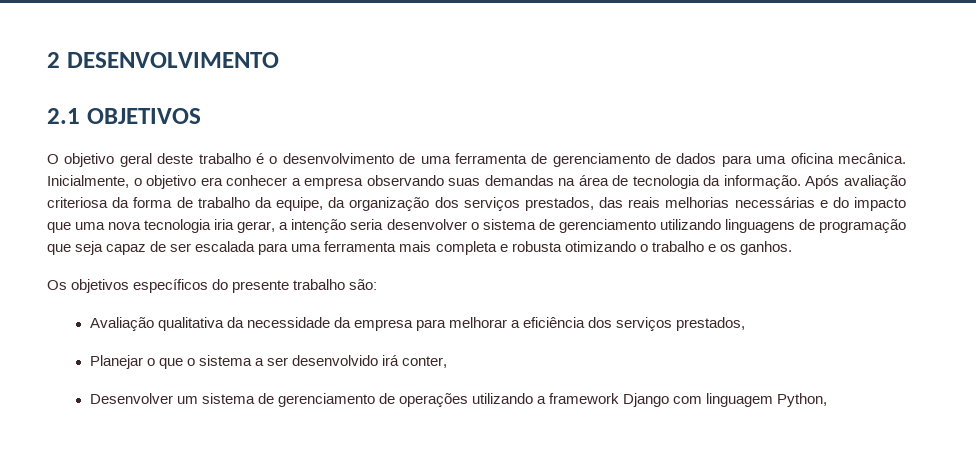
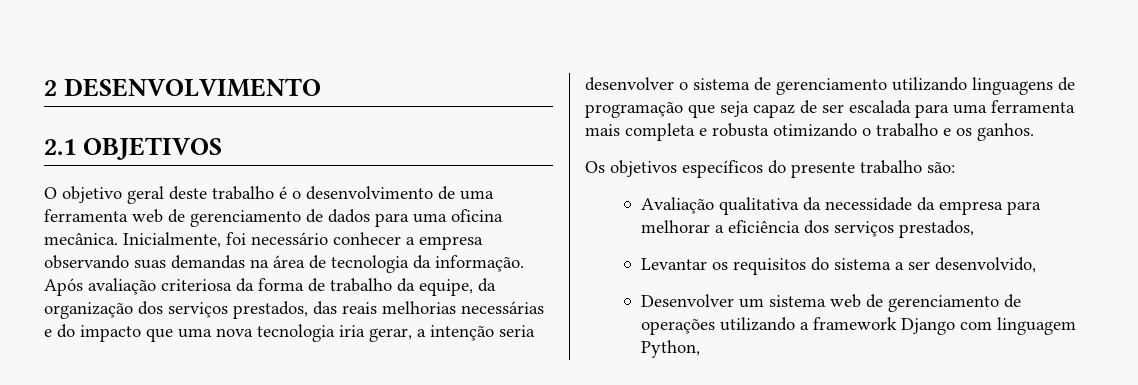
- O objetivo geral deste trabalho é o desenvolvimento de uma ferramenta de gerenciamento de dados para uma oficina mecânica.
+ O objetivo geral deste trabalho é o desenvolvimento de uma ferramenta web de gerenciamento de dados para uma oficina mecânica.
- Inicialmente, o objetivo era conhecer a empresa observando suas demandas na área de tecnologia da informação.
+ Inicialmente, foi necessário conhecer a empresa observando suas demandas na área de tecnologia da informação.
- Planejar o que o sistema a ser desenvolvido irá conter,
+ Levantar os requisitos do sistema a ser desenvolvido,
- Desenvolver um sistema de gerenciamento de operações utilizando a framework Django com linguagem Python,
+ Desenvolver um sistema web de gerenciamento de operações utilizando a framework Django com linguagem Python,

